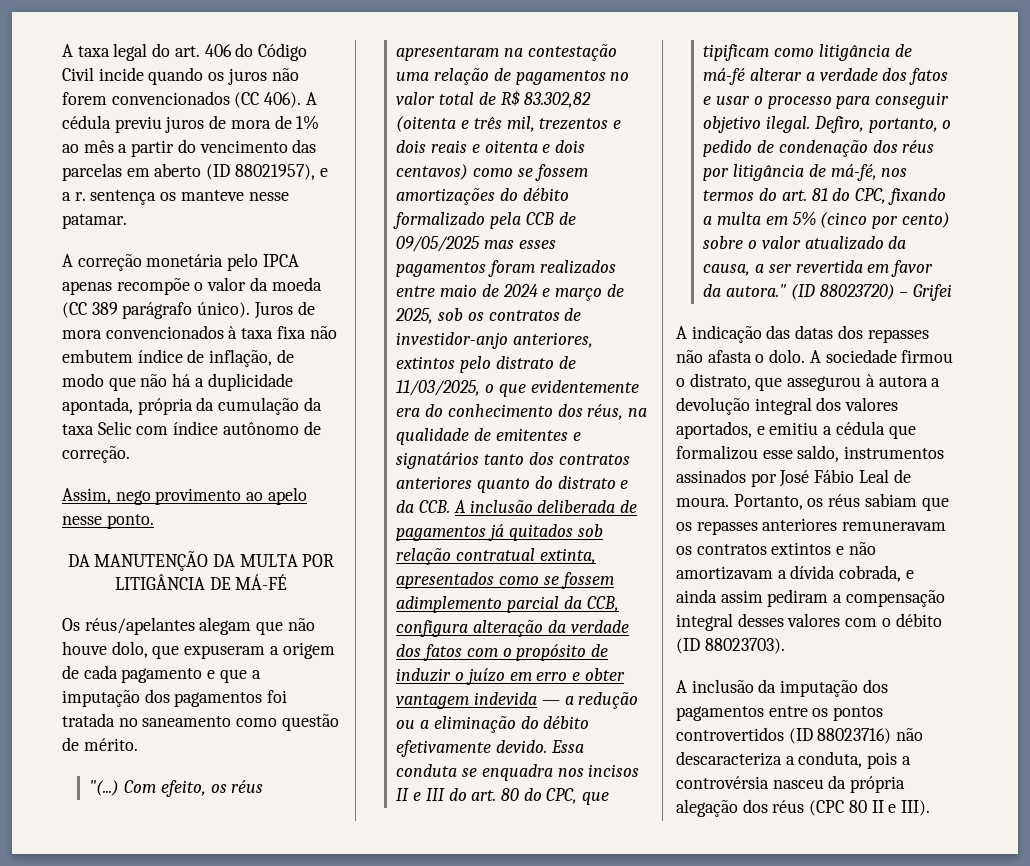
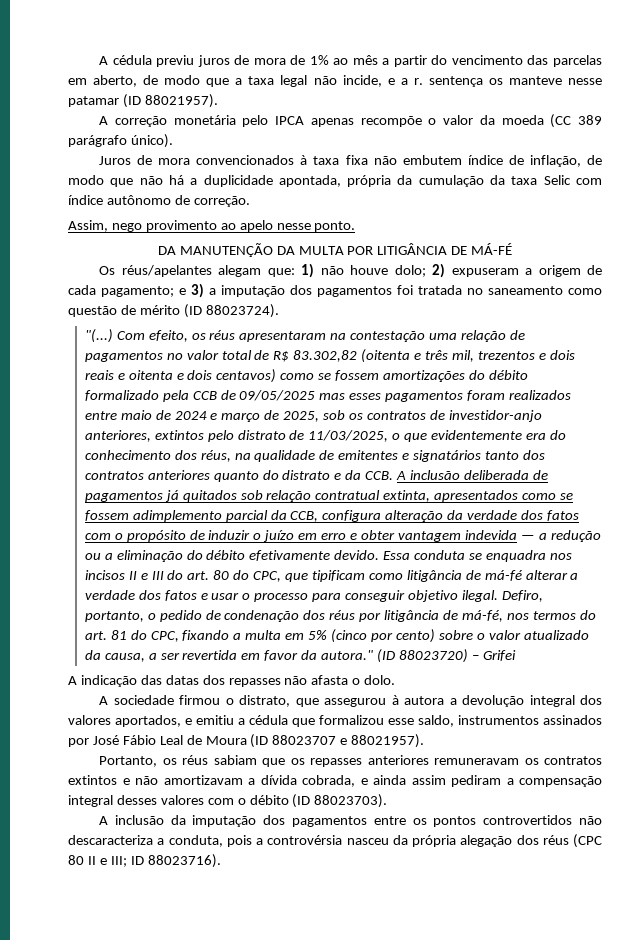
- A taxa legal do art. 406 do Código Civil incide quando os juros não forem convencionados (CC 406). A cédula previu juros de mora de 1% ao mês a partir do vencimento das parcelas em aberto (ID 88021957), e a r. sentença os manteve nesse patamar.
+ A cédula previu juros de mora de 1% ao mês a partir do vencimento das parcelas em aberto, de modo que a taxa legal não incide, e a r. sentença os manteve nesse patamar (ID 88021957).
- A correção monetária pelo IPCA apenas recompõe o valor da moeda (CC 389 parágrafo único). Juros de mora convencionados à taxa fixa não embutem índice de inflação, de modo que não há a duplicidade apontada, própria da cumulação da taxa Selic com índice autônomo de correção.
+ A correção monetária pelo IPCA apenas recompõe o valor da moeda (CC 389 parágrafo único).
+ Juros de mora convencionados à taxa fixa não embutem índice de inflação, de modo que não há a duplicidade apontada, própria da cumulação da taxa Selic com índice autônomo de correção.
- Os réus/apelantes alegam que não houve dolo, que expuseram a origem de cada pagamento e que a imputação dos pagamentos foi tratada no saneamento como questão de mérito.
+ Os réus/apelantes alegam que: 1) não houve dolo; 2) expuseram a origem de cada pagamento; e 3) a imputação dos pagamentos foi tratada no saneamento como questão de mérito (ID 88023724).
- A indicação das datas dos repasses não afasta o dolo. A sociedade firmou o distrato, que assegurou à autora a devolução integral dos valores aportados, e emitiu a cédula que formalizou esse saldo, instrumentos assinados por José Fábio Leal de moura. Portanto, os réus sabiam que os repasses anteriores remuneravam os contratos extintos e não amortizavam a dívida cobrada, e ainda assim pediram a compensação integral desses valores com o débito (ID 88023703).
+ A indicação das datas dos repasses não afasta o dolo.
+ A sociedade firmou o distrato, que assegurou à autora a devolução integral dos valores aportados, e emitiu a cédula que formalizou esse saldo, instrumentos assinados por José Fábio Leal de Moura (ID 88023707 e 88021957).
+ Portanto, os réus sabiam que os repasses anteriores remuneravam os contratos extintos e não amortizavam a dívida cobrada, e ainda assim pediram a compensação integral desses valores com o débito (ID 88023703).
- A inclusão da imputação dos pagamentos entre os pontos controvertidos (ID 88023716) não descaracteriza a conduta, pois a controvérsia nasceu da própria alegação dos réus (CPC 80 II e III).
+ A inclusão da imputação dos pagamentos entre os pontos controvertidos não descaracteriza a conduta, pois a controvérsia nasceu da própria alegação dos réus (CPC 80 II e III; ID 88023716).

